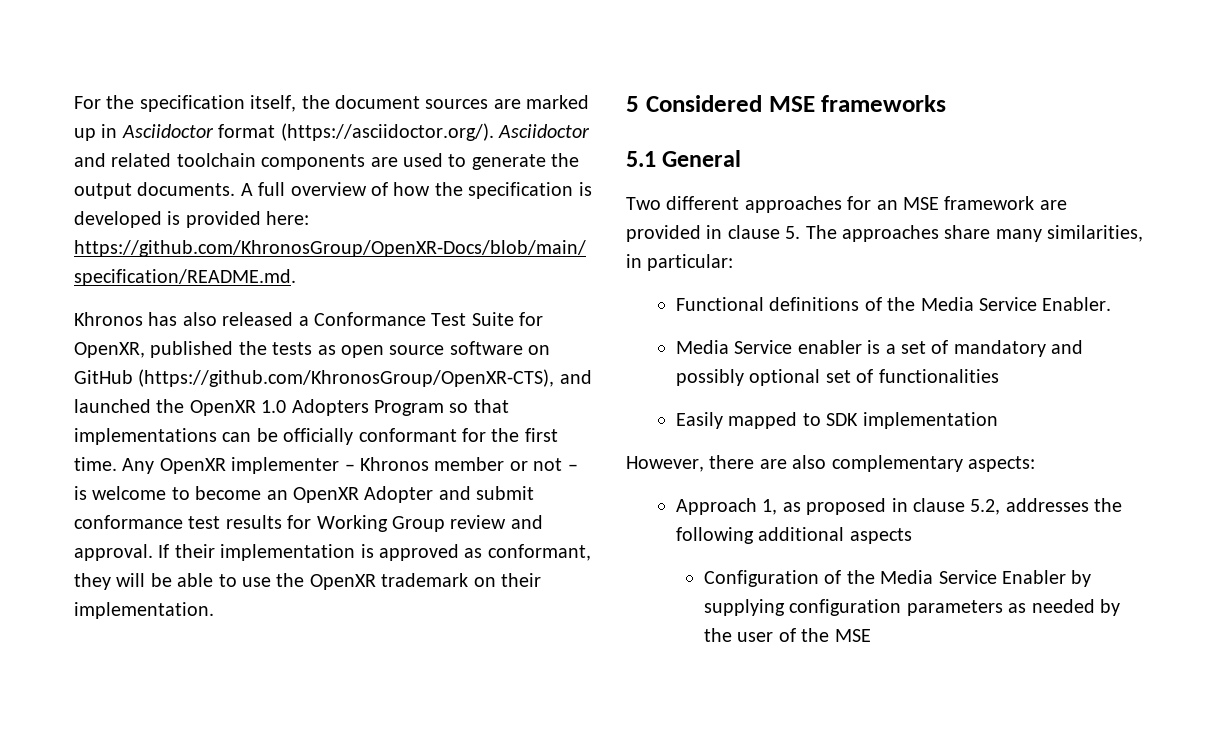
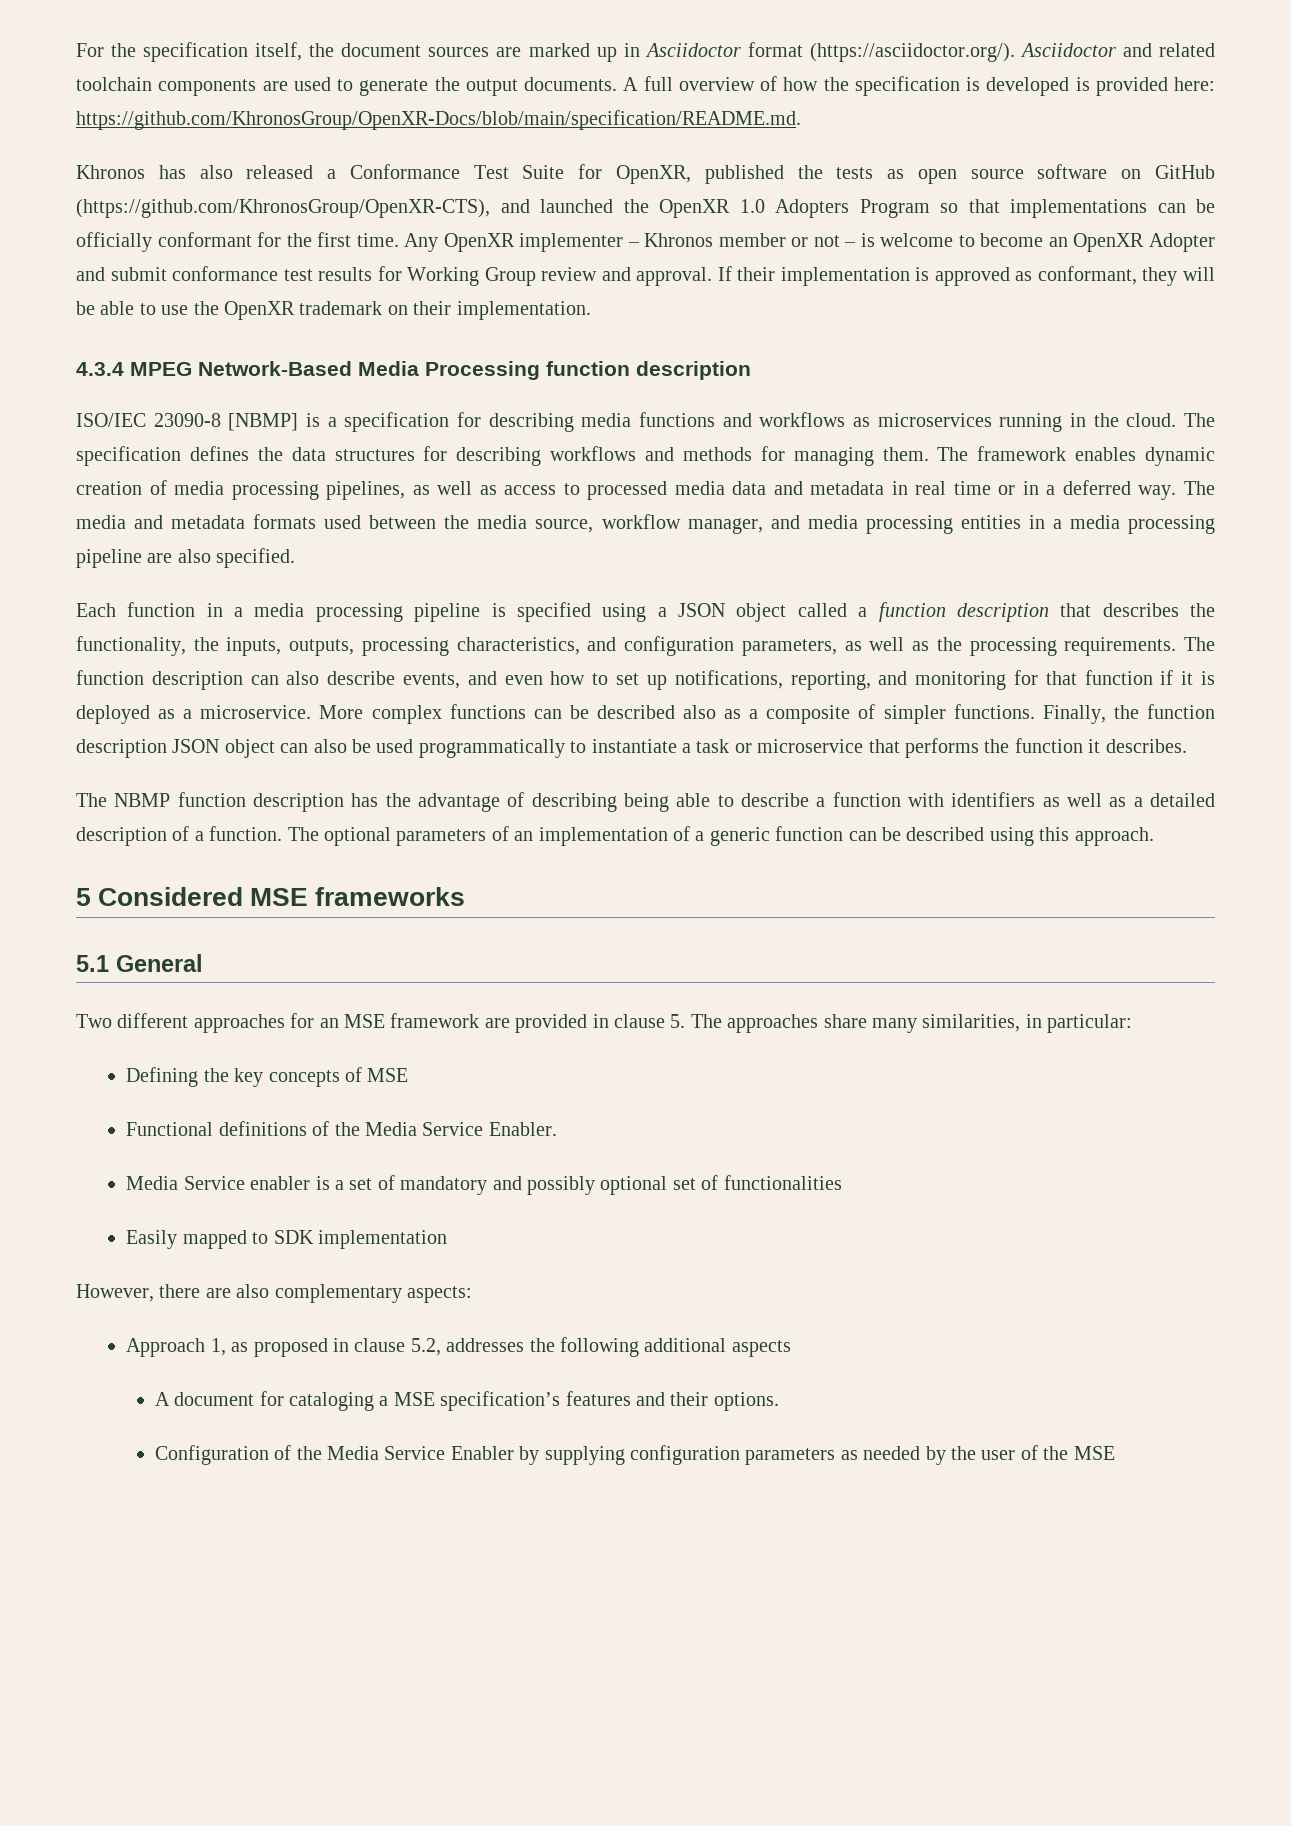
+ 4.3.4 MPEG Network-Based Media Processing function description
+ ISO/IEC 23090-8 [NBMP] is a specification for describing media functions and workflows as microservices running in the cloud. The specification defines the data structures for describing workflows and methods for managing them. The framework enables dynamic creation of media processing pipelines, as well as access to processed media data and metadata in real time or in a deferred way. The media and metadata formats used between the media source, workflow manager, and media processing entities in a media processing pipeline are also specified.
+ Each function in a media processing pipeline is specified using a JSON object called a function description that describes the functionality, the inputs, outputs, processing characteristics, and configuration parameters, as well as the processing requirements. The function description can also describe events, and even how to set up notifications, reporting, and monitoring for that function if it is deployed as a microservice. More complex functions can be described also as a composite of simpler functions. Finally, the function description JSON object can also be used programmatically to instantiate a task or microservice that performs the function it describes.
+ The NBMP function description has the advantage of describing being able to describe a function with identifiers as well as a detailed description of a function. The optional parameters of an implementation of a generic function can be described using this approach.
+ Defining the key concepts of MSE
+ A document for cataloging a MSE specification’s features and their options.

